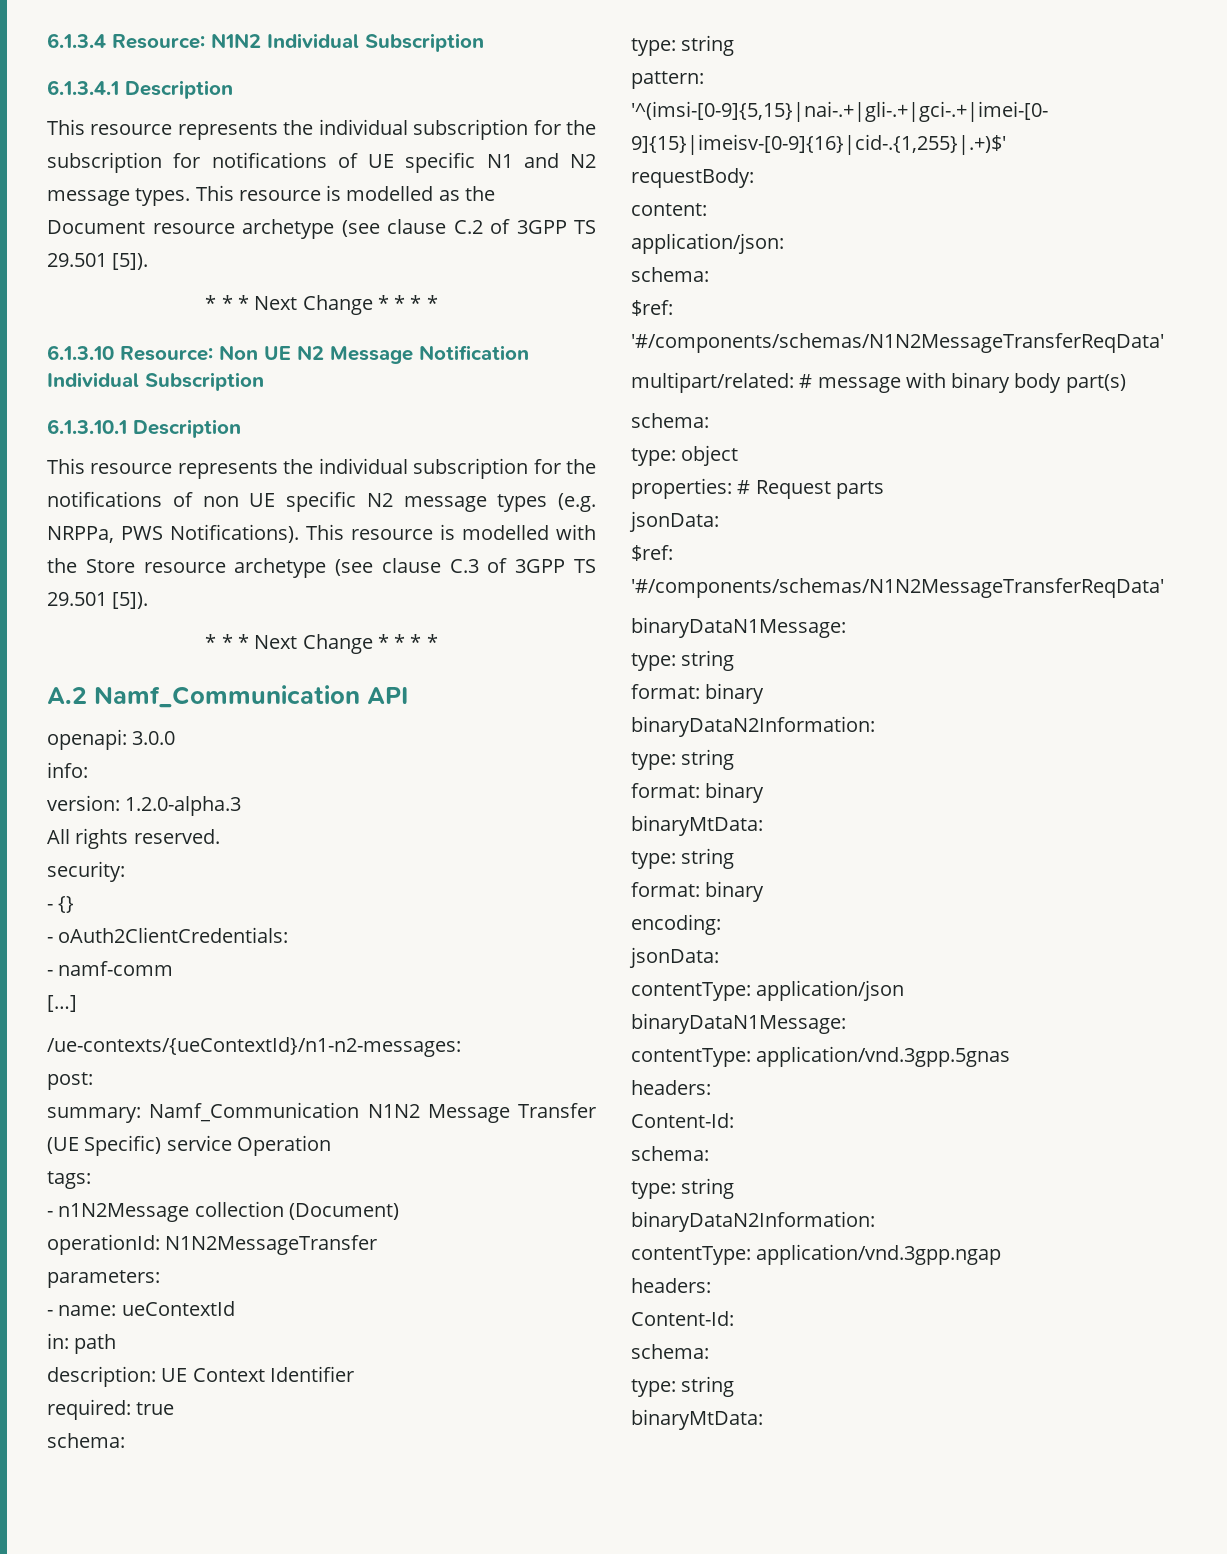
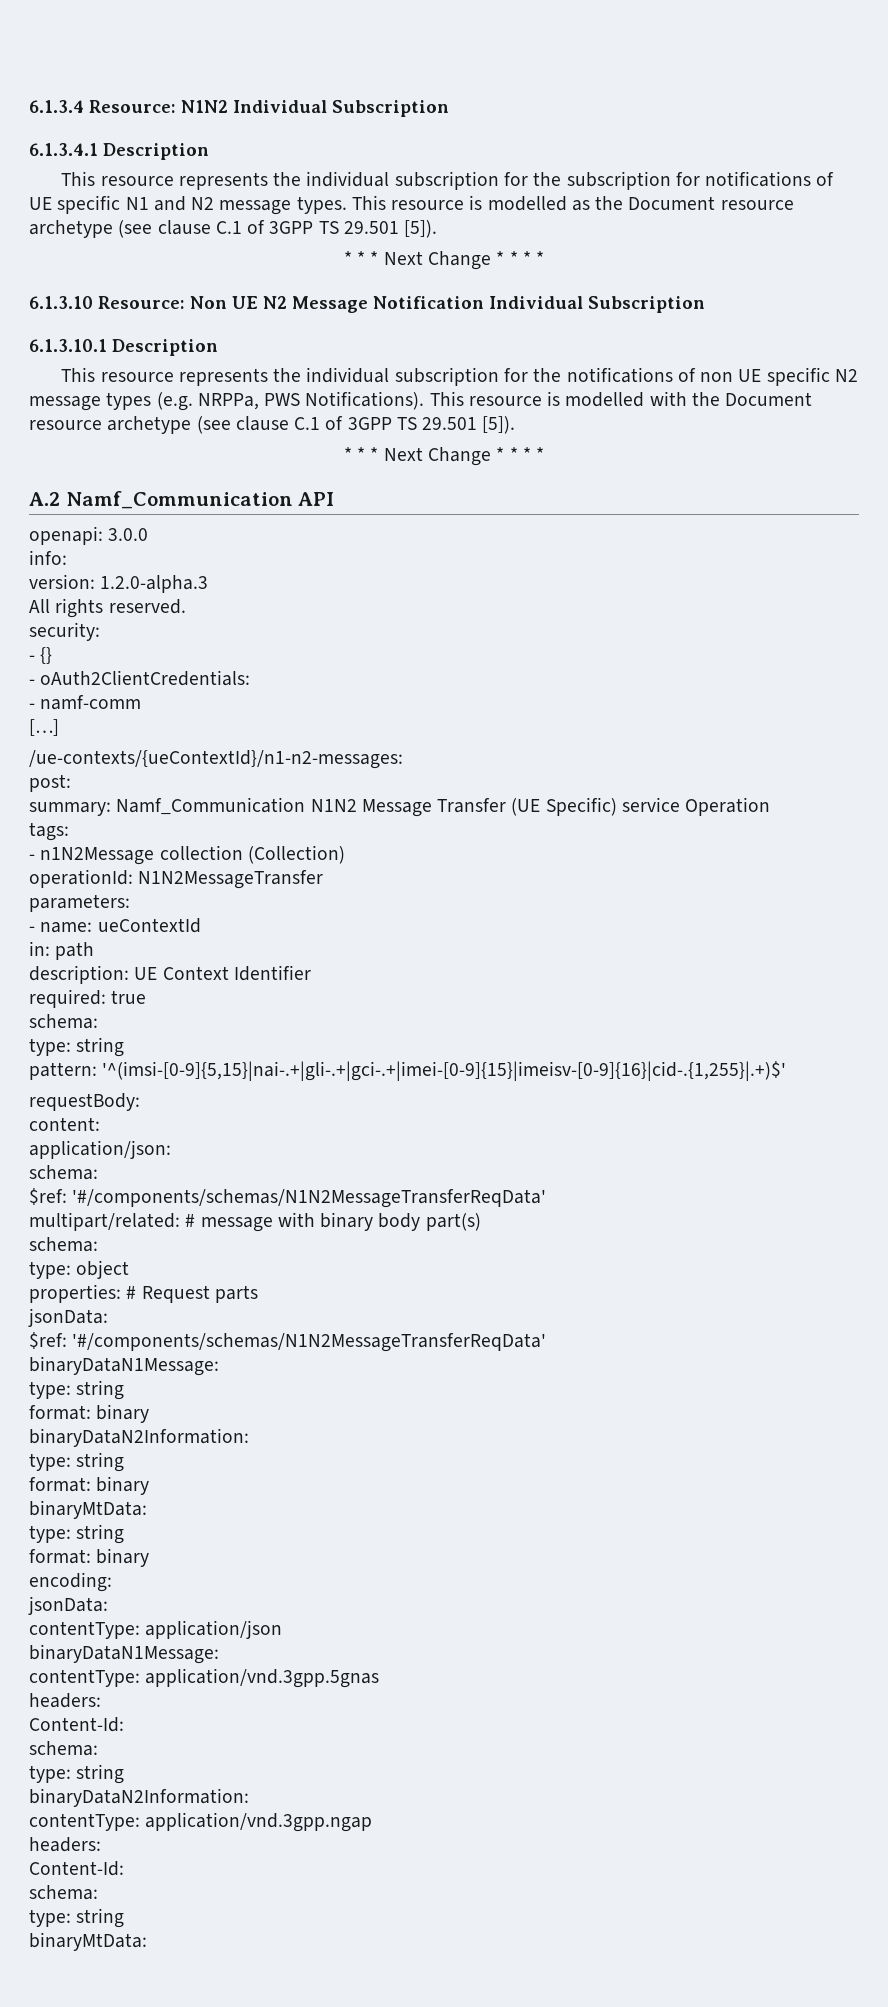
- This resource is modelled as the Document resource archetype (see clause C.2 of 3GPP TS 29.501 [5]).
+ This resource is modelled as the Document resource archetype (see clause C.1 of 3GPP TS 29.501 [5]).
- This resource is modelled with the Store resource archetype (see clause C.3 of 3GPP TS 29.501 [5]).
+ This resource is modelled with the Document resource archetype (see clause C.1 of 3GPP TS 29.501 [5]).
- - n1N2Message collection (Document)
+ - n1N2Message collection (Collection)

